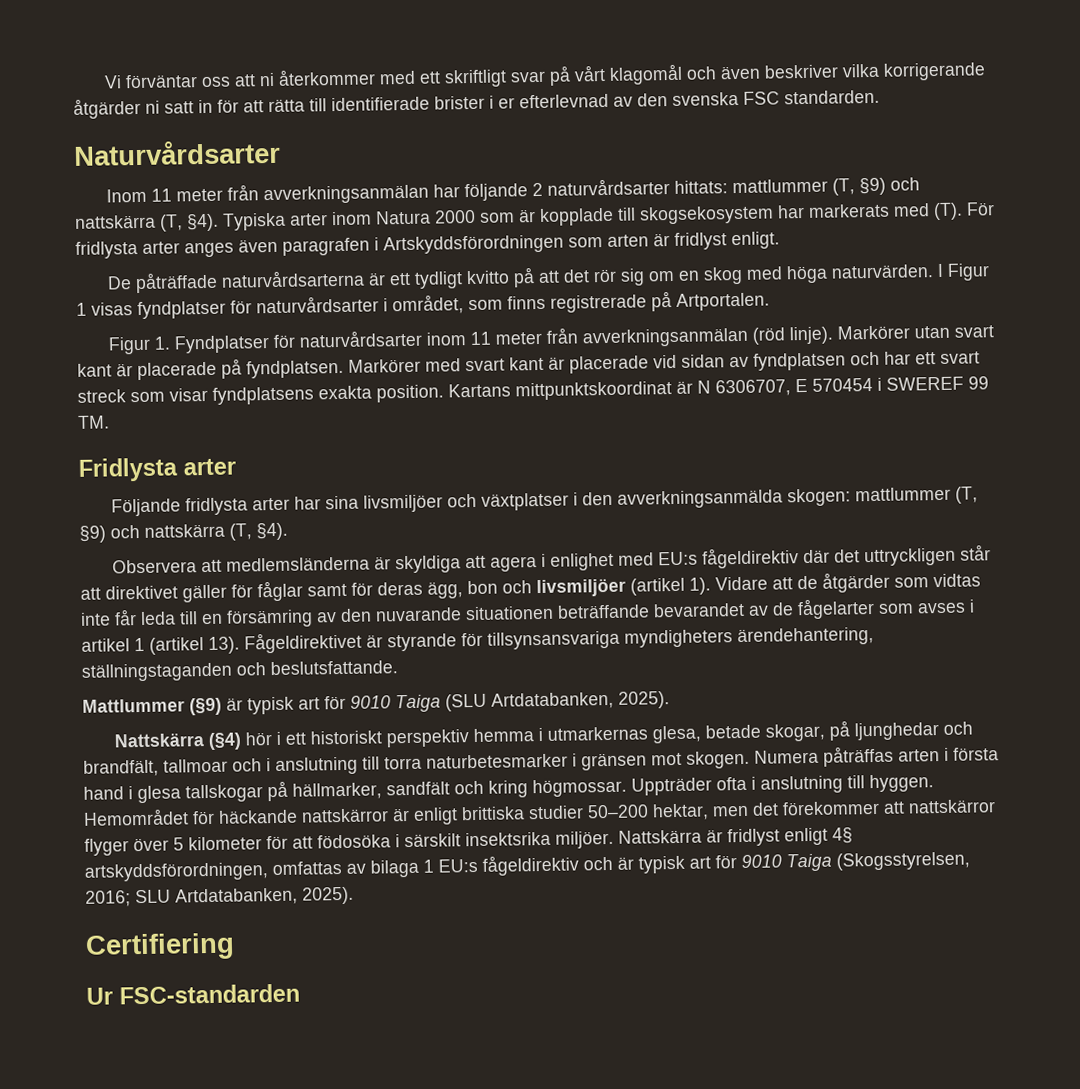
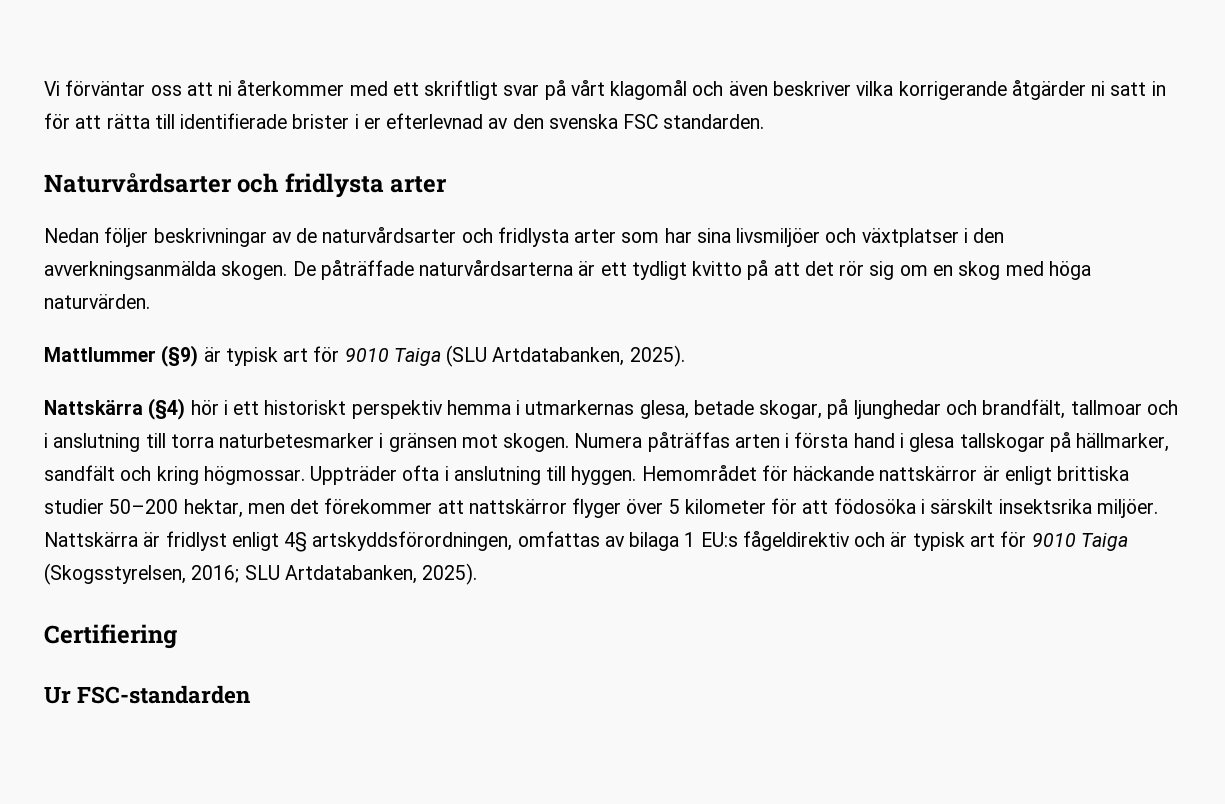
- Naturvårdsarter
- Inom 11 meter från avverkningsanmälan har följande 2 naturvårdsarter hittats: mattlummer (T, §9) och nattskärra (T, §4). Typiska arter inom Natura 2000 som är kopplade till skogsekosystem har markerats med (T). För fridlysta arter anges även paragrafen i Artskyddsförordningen som arten är fridlyst enligt.
- De påträffade naturvårdsarterna är ett tydligt kvitto på att det rör sig om en skog med höga naturvärden. I Figur 1 visas fyndplatser för naturvårdsarter i området, som finns registrerade på Artportalen.
- Figur 1. Fyndplatser för naturvårdsarter inom 11 meter från avverkningsanmälan (röd linje). Markörer utan svart kant är placerade på fyndplatsen. Markörer med svart kant är placerade vid sidan av fyndplatsen och har ett svart streck som visar fyndplatsens exakta position. Kartans mittpunktskoordinat är N 6306707, E 570454 i SWEREF 99 TM.
- Fridlysta arter
- Följande fridlysta arter har sina livsmiljöer och växtplatser i den avverkningsanmälda skogen: mattlummer (T, §9) och nattskärra (T, §4).
- Observera att medlemsländerna är skyldiga att agera i enlighet med EU:s fågeldirektiv där det uttryckligen står att direktivet gäller för fåglar samt för deras ägg, bon och livsmiljöer (artikel 1). Vidare att de åtgärder som vidtas inte får leda till en försämring av den nuvarande situationen beträffande bevarandet av de fågelarter som avses i artikel 1 (artikel 13). Fågeldirektivet är styrande för tillsynsansvariga myndigheters ärendehantering, ställningstaganden och beslutsfattande.
+ Naturvårdsarter och fridlysta arter
+ Nedan följer beskrivningar av de naturvårdsarter och fridlysta arter som har sina livsmiljöer och växtplatser i den avverkningsanmälda skogen. De påträffade naturvårdsarterna är ett tydligt kvitto på att det rör sig om en skog med höga naturvärden.

